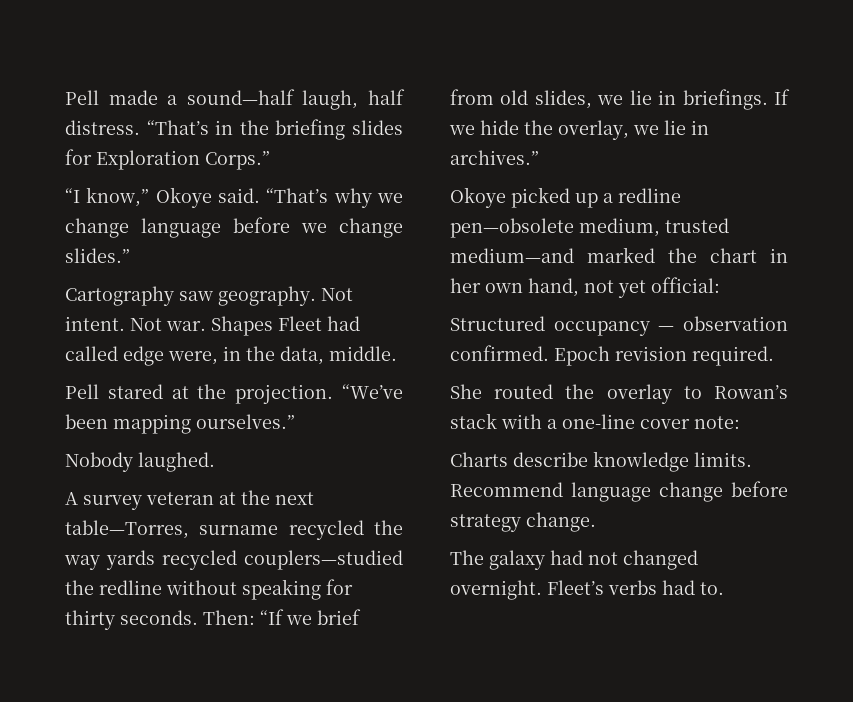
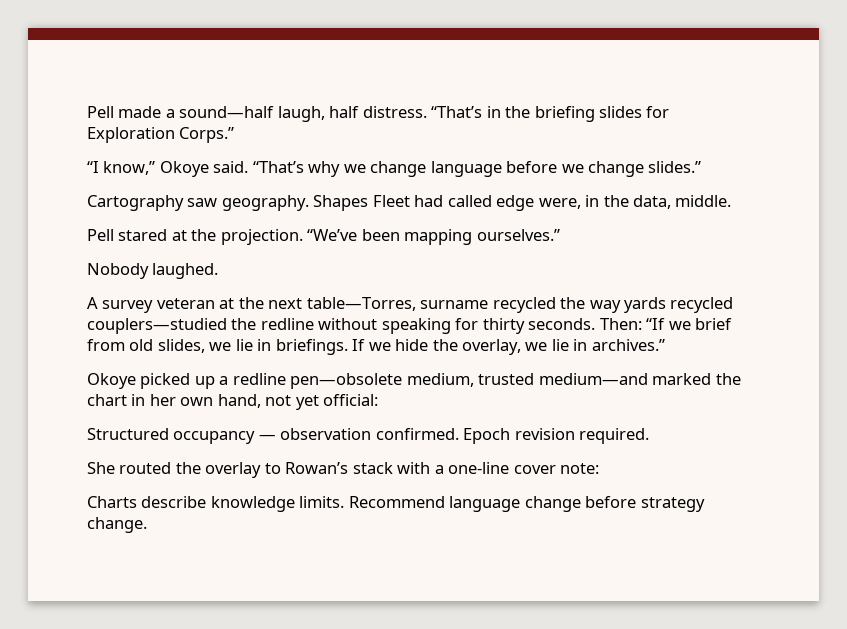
- Not intent. Not war.
- The galaxy had not changed overnight. Fleet’s verbs had to.

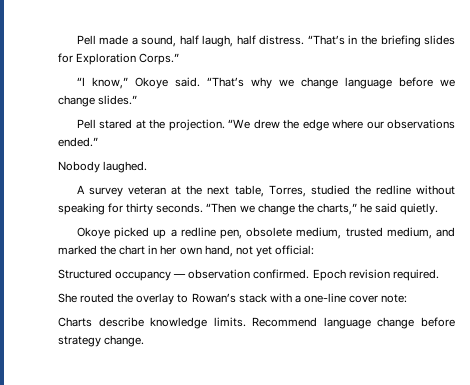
- Pell made a sound—half laugh, half distress.
+ Pell made a sound, half laugh, half distress.
- Cartography saw geography. Shapes Fleet had called edge were, in the data, middle.
- “We’ve been mapping ourselves.”
+ “We drew the edge where our observations ended.”
- A survey veteran at the next table—Torres, surname recycled the way yards recycled couplers—studied the redline without speaking for thirty seconds.
+ A survey veteran at the next table, Torres, studied the redline without speaking for thirty seconds.
- Then: “If we brief from old slides, we lie in briefings. If we hide the overlay, we lie in archives.”
+ “Then we change the charts,” he said quietly.
- Okoye picked up a redline pen—obsolete medium, trusted medium—and marked the chart in her own hand, not yet official:
+ Okoye picked up a redline pen, obsolete medium, trusted medium, and marked the chart in her own hand, not yet official:

